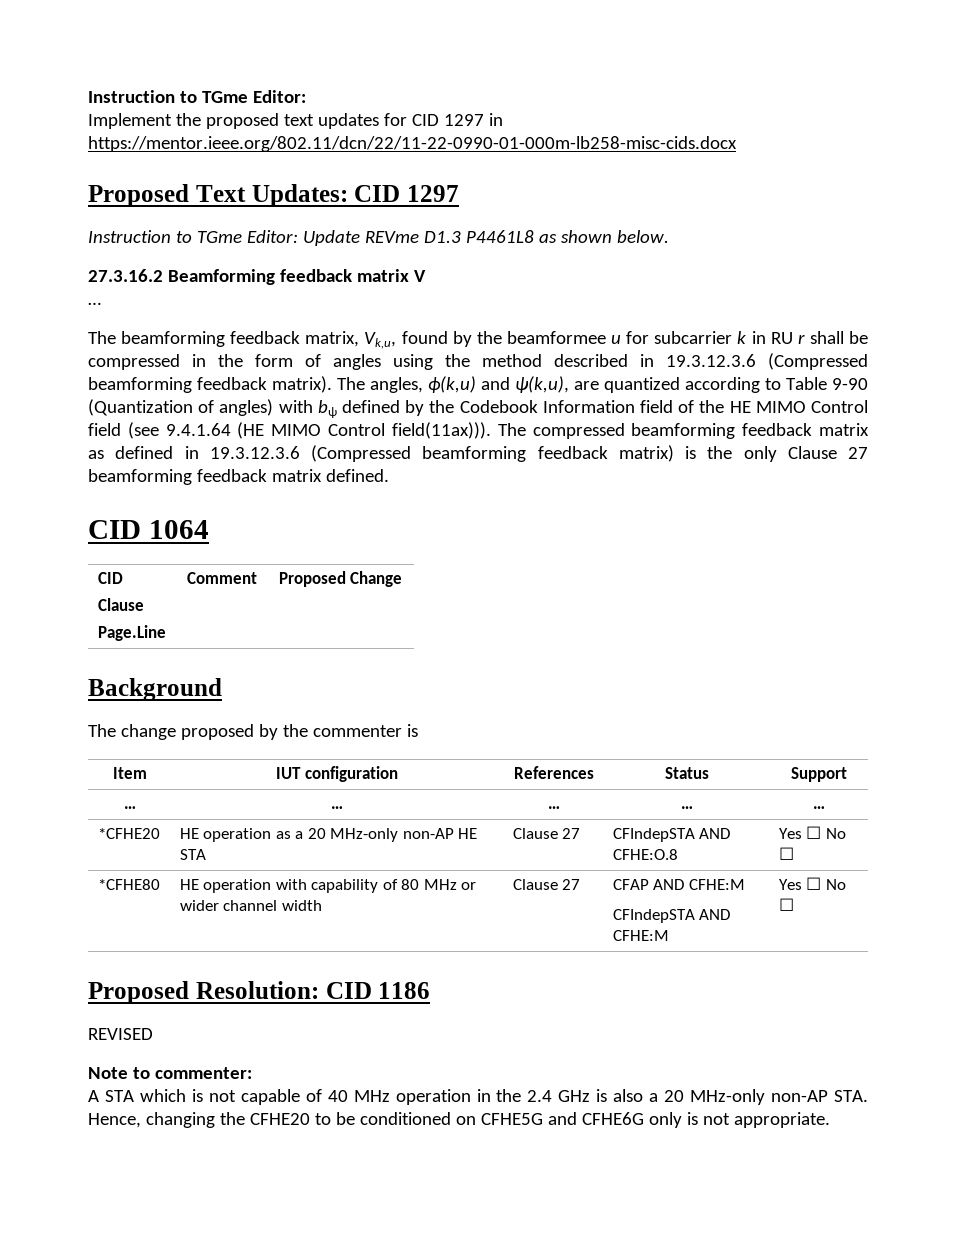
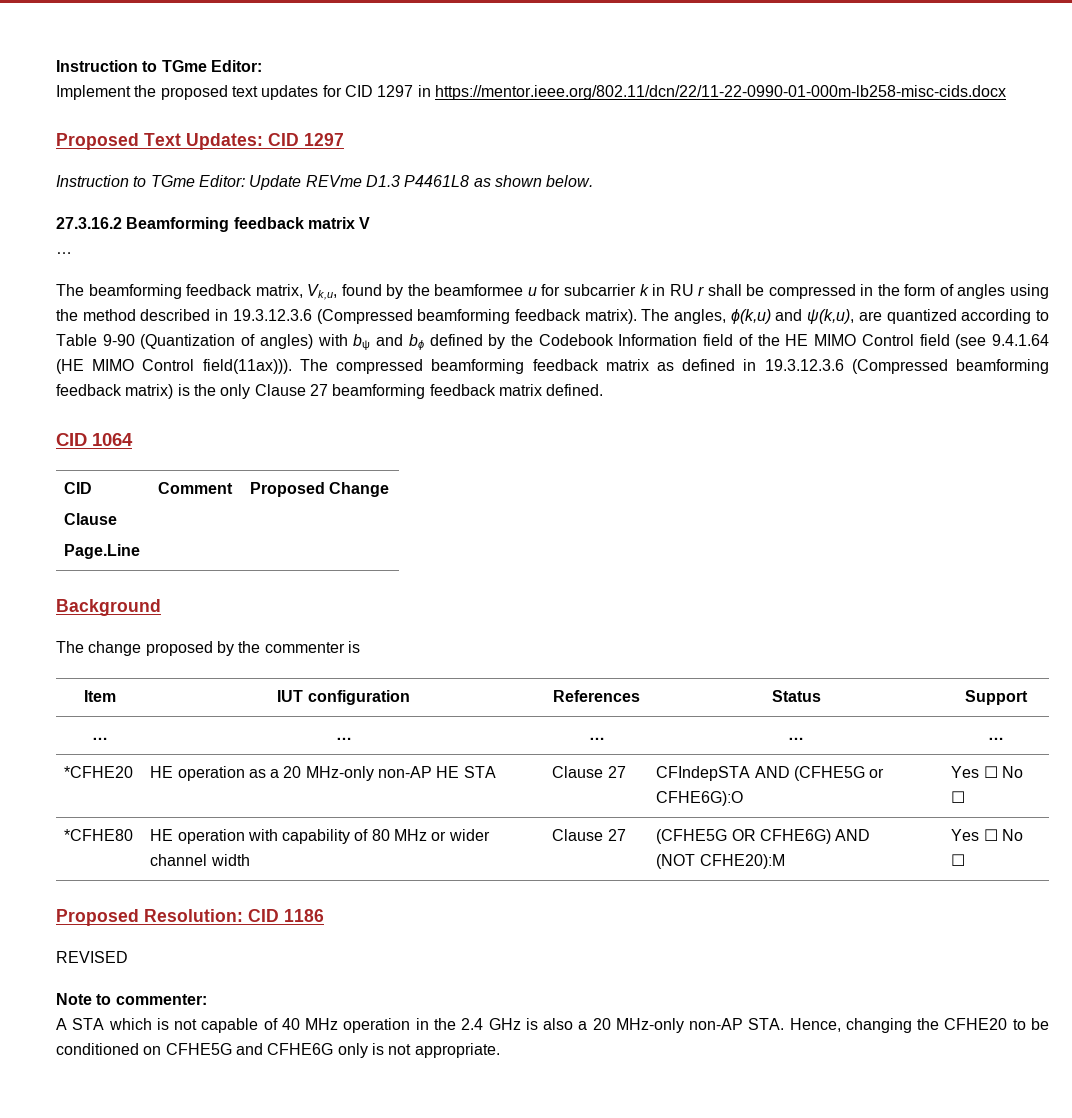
- The angles, ϕ(k,u) and ψ(k,u), are quantized according to Table 9-90 (Quantization of angles) with bψ defined by the Codebook Information field of the HE MIMO Control field (see 9.4.1.64 (HE MIMO Control field(11ax))).
+ The angles, ϕ(k,u) and ψ(k,u), are quantized according to Table 9-90 (Quantization of angles) with bψ and bϕ defined by the Codebook Information field of the HE MIMO Control field (see 9.4.1.64 (HE MIMO Control field(11ax))).
- *CFHE20 | HE operation as a 20 MHz-only non-AP HE STA | Clause 27 | CFIndepSTA AND CFHE:O.8 | Yes ☐ No ☐
+ *CFHE20 | HE operation as a 20 MHz-only non-AP HE STA | Clause 27 | CFIndepSTA AND (CFHE5G or CFHE6G):O | Yes ☐ No ☐
- *CFHE80 | HE operation with capability of 80 MHz or wider channel width | Clause 27 | CFAP AND CFHE:M
- CFIndepSTA AND CFHE:M | Yes ☐ No ☐
+ *CFHE80 | HE operation with capability of 80 MHz or wider channel width | Clause 27 | (CFHE5G OR CFHE6G) AND
+ (NOT CFHE20):M | Yes ☐ No ☐

